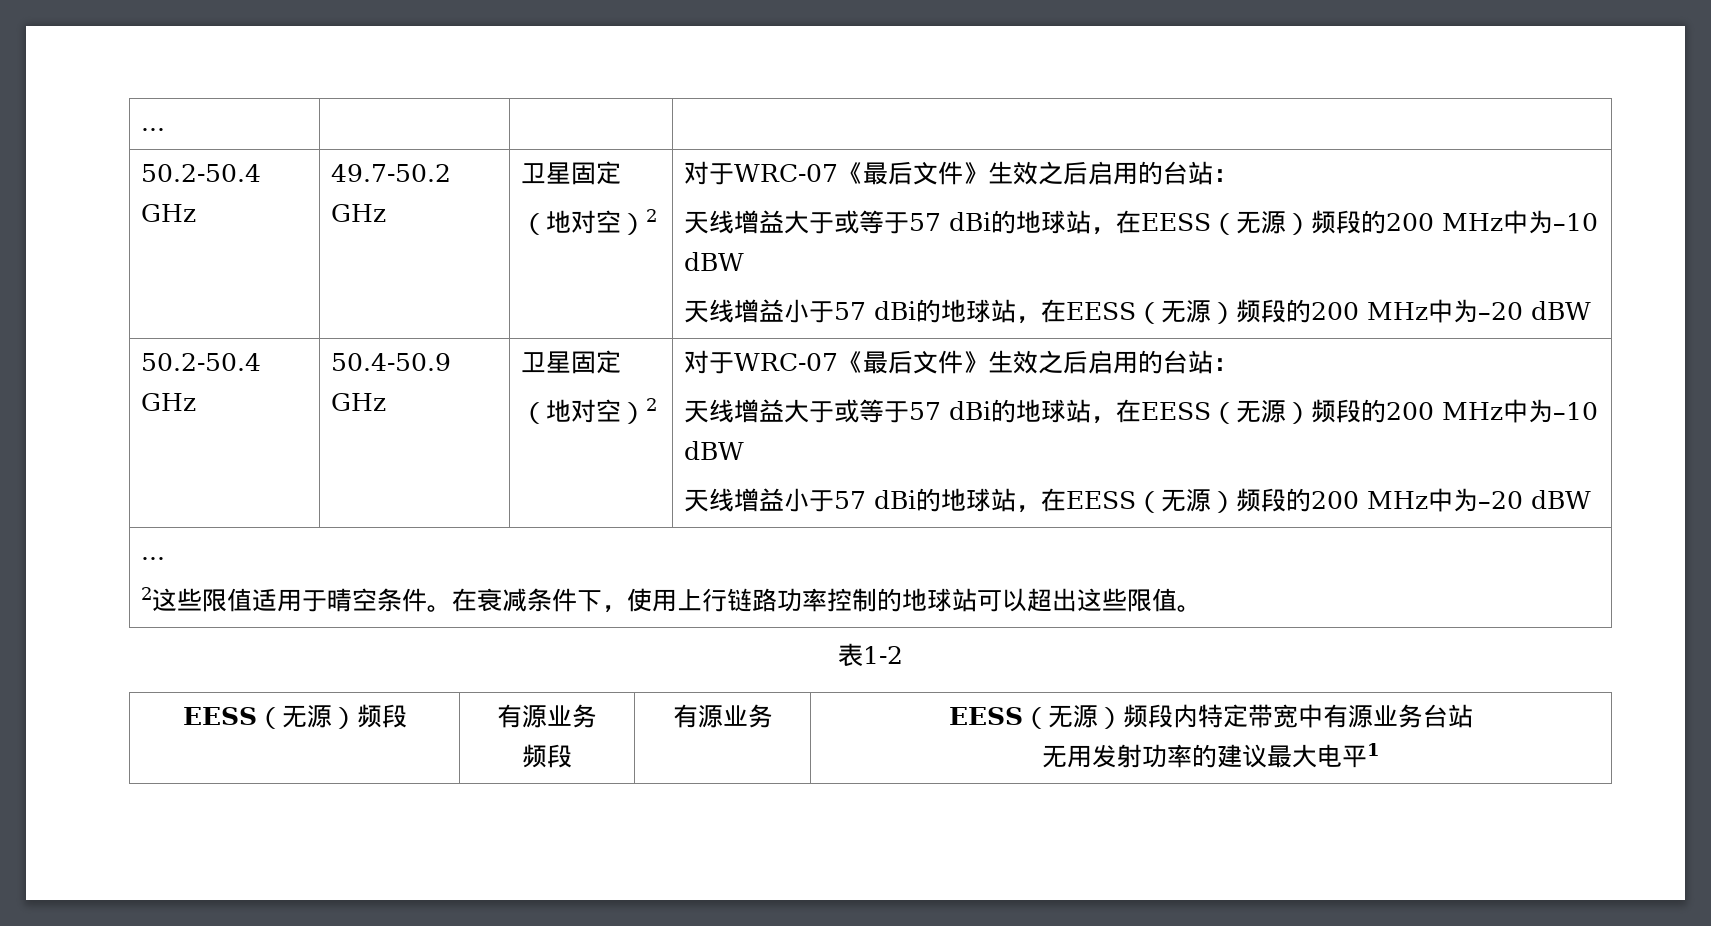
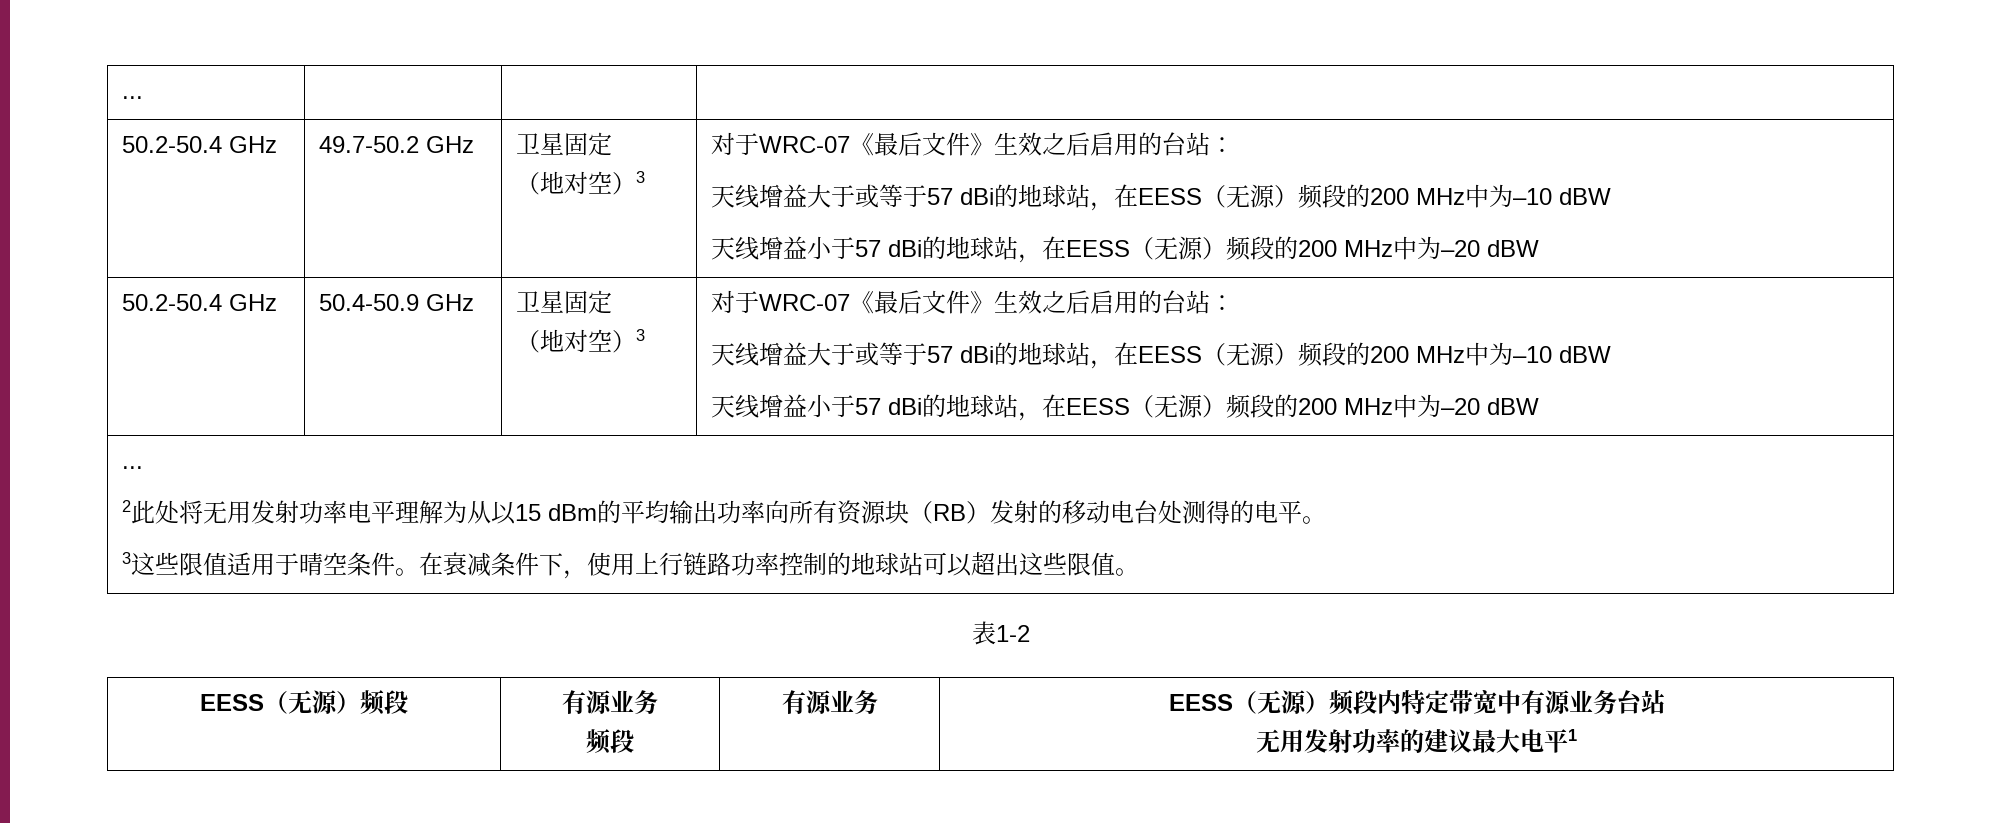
  49.7-50.2 GHz | 卫星固定
- （地对空）2
+ （地对空）3
  50.4-50.9 GHz | 卫星固定
- （地对空）2
+ （地对空）3
- 2这些限值适用于晴空条件。
+ 2此处将无用发射功率电平理解为从以15 dBm的平均输出功率向所有资源块（RB）发射的移动电台处测得的电平。
+ 3这些限值适用于晴空条件。

